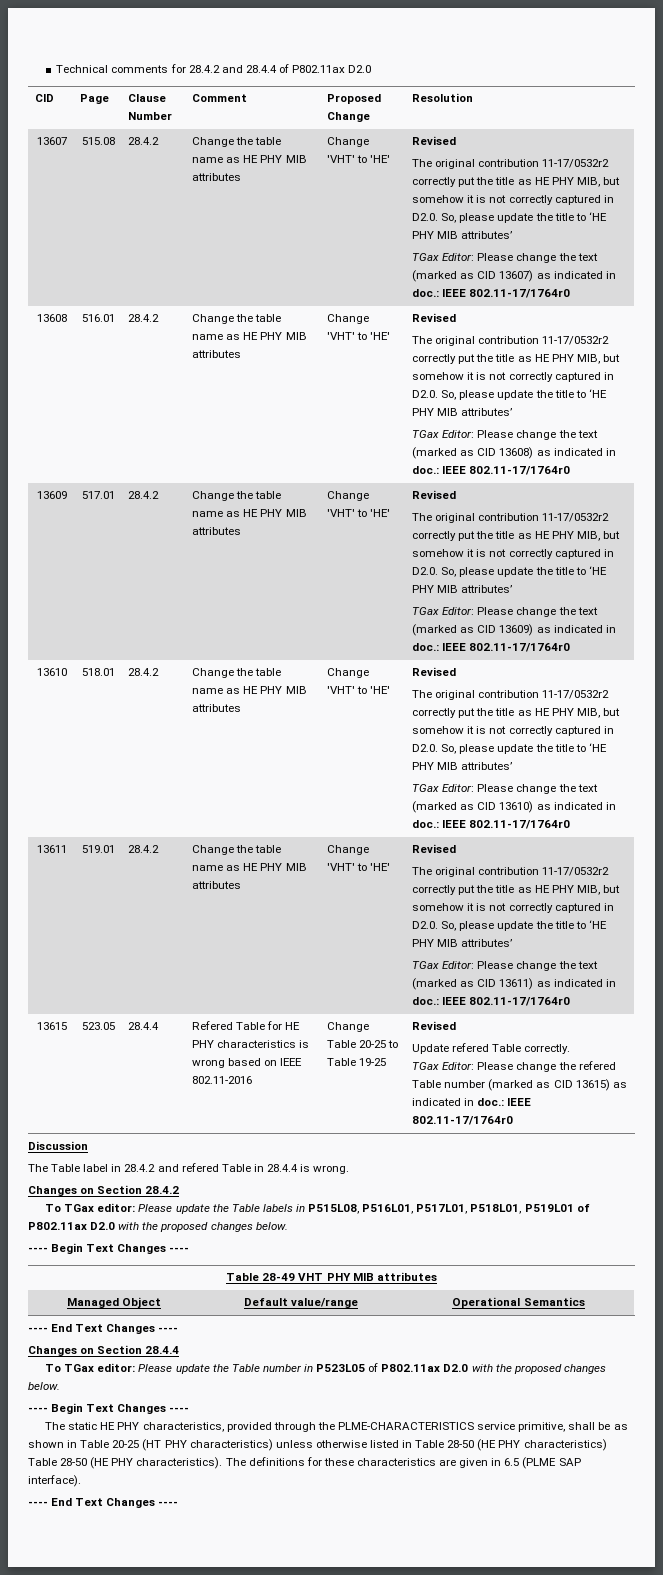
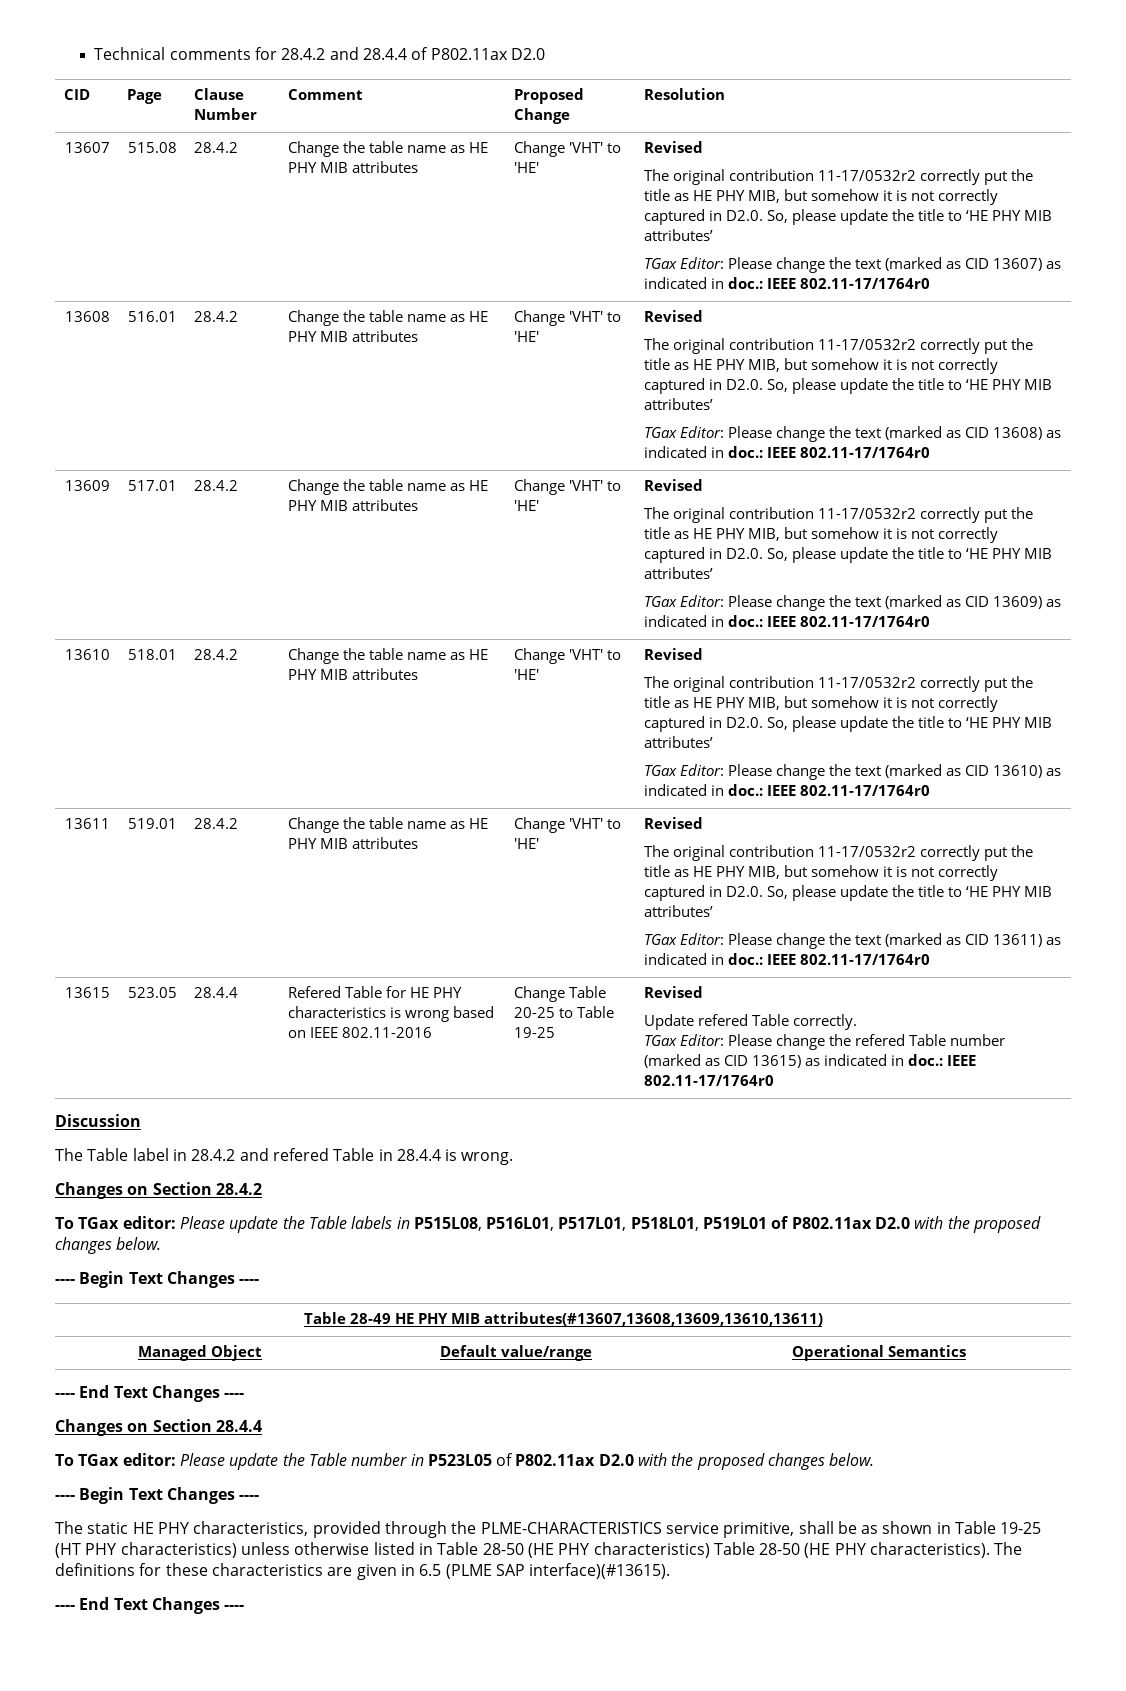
- Table 28-49 VHT PHY MIB attributes
+ Table 28-49 HE PHY MIB attributes(#13607,13608,13609,13610,13611)
- The static HE PHY characteristics, provided through the PLME-CHARACTERISTICS service primitive, shall be as shown in Table 20-25 (HT PHY characteristics) unless otherwise listed in Table 28-50 (HE PHY characteristics) Table 28-50 (HE PHY characteristics).
+ The static HE PHY characteristics, provided through the PLME-CHARACTERISTICS service primitive, shall be as shown in Table 19-25 (HT PHY characteristics) unless otherwise listed in Table 28-50 (HE PHY characteristics) Table 28-50 (HE PHY characteristics).
- The definitions for these characteristics are given in 6.5 (PLME SAP interface).
+ The definitions for these characteristics are given in 6.5 (PLME SAP interface)(#13615).

